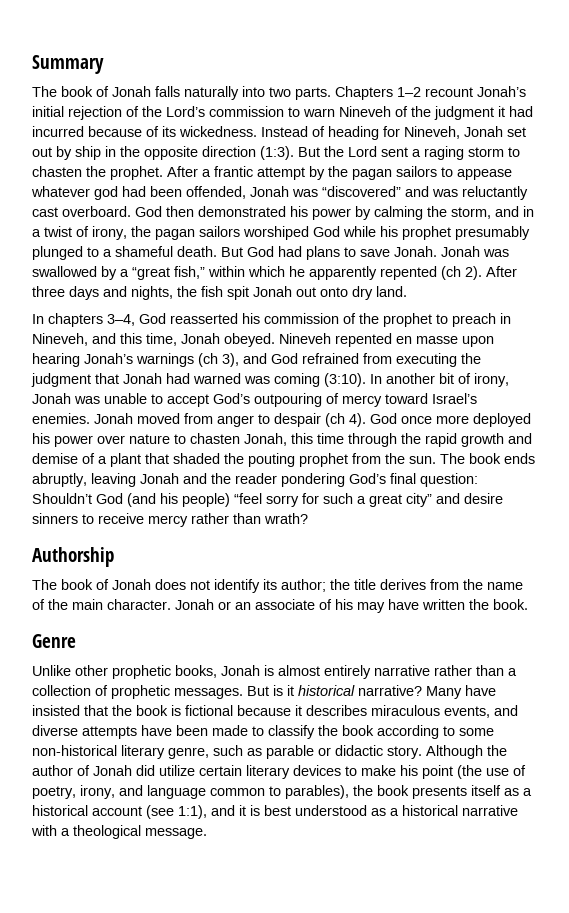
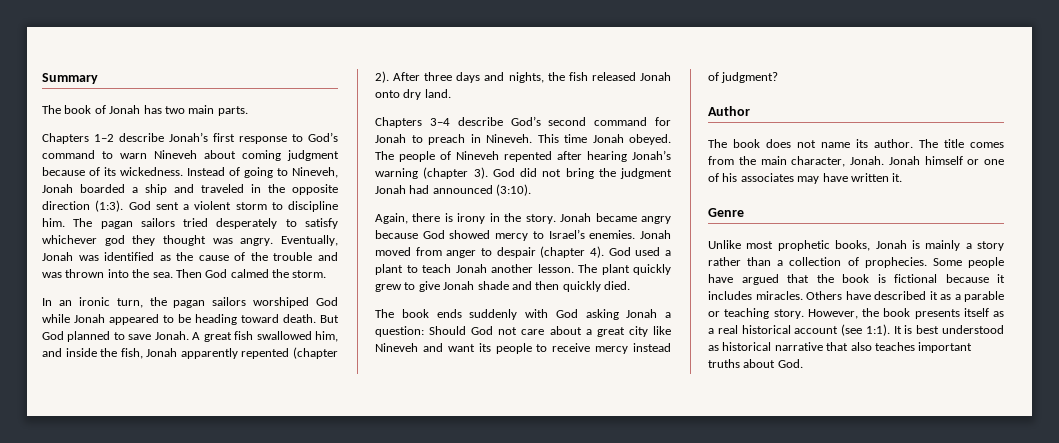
- The book of Jonah falls naturally into two parts. Chapters 1–2 recount Jonah’s initial rejection of the Lord’s commission to warn Nineveh of the judgment it had incurred because of its wickedness.
+ The book of Jonah has two main parts.
+ Chapters 1–2 describe Jonah’s first response to God’s command to warn Nineveh about coming judgment because of its wickedness.
- Instead of heading for Nineveh, Jonah set out by ship in the opposite direction (1:3).
+ Instead of going to Nineveh, Jonah boarded a ship and traveled in the opposite direction (1:3).
- But the Lord sent a raging storm to chasten the prophet. After a frantic attempt by the pagan sailors to appease whatever god had been offended, Jonah was “discovered” and was reluctantly cast overboard. God then demonstrated his power by calming the storm, and in a twist of irony, the pagan sailors worshiped God while his prophet presumably plunged to a shameful death.
+ God sent a violent storm to discipline him. The pagan sailors tried desperately to satisfy whichever god they thought was angry. Eventually, Jonah was identified as the cause of the trouble and was thrown into the sea. Then God calmed the storm.
+ In an ironic turn, the pagan sailors worshiped God while Jonah appeared to be heading toward death.
- But God had plans to save Jonah.
+ But God planned to save Jonah.
- Jonah was swallowed by a “great fish,” within which he apparently repented (ch 2).
+ A great fish swallowed him, and inside the fish, Jonah apparently repented (chapter 2).
- After three days and nights, the fish spit Jonah out onto dry land.
+ After three days and nights, the fish released Jonah onto dry land.
- In chapters 3–4, God reasserted his commission of the prophet to preach in Nineveh, and this time, Jonah obeyed. Nineveh repented en masse upon hearing Jonah’s warnings (ch 3), and God refrained from executing the judgment that Jonah had warned was coming (3:10). In another bit of irony, Jonah was unable to accept God’s outpouring of mercy toward Israel’s enemies.
+ Chapters 3–4 describe God’s second command for Jonah to preach in Nineveh. This time Jonah obeyed. The people of Nineveh repented after hearing Jonah’s warning (chapter 3). God did not bring the judgment Jonah had announced (3:10).
+ Again, there is irony in the story. Jonah became angry because God showed mercy to Israel’s enemies.
- Jonah moved from anger to despair (ch 4).
+ Jonah moved from anger to despair (chapter 4).
- God once more deployed his power over nature to chasten Jonah, this time through the rapid growth and demise of a plant that shaded the pouting prophet from the sun. The book ends abruptly, leaving Jonah and the reader pondering God’s final question: Shouldn’t God (and his people) “feel sorry for such a great city” and desire sinners to receive mercy rather than wrath?
- Authorship
- The book of Jonah does not identify its author; the title derives from the name of the main character. Jonah or an associate of his may have written the book.
+ God used a plant to teach Jonah another lesson. The plant quickly grew to give Jonah shade and then quickly died.
+ The book ends suddenly with God asking Jonah a question: Should God not care about a great city like Nineveh and want its people to receive mercy instead of judgment?
+ Author
+ The book does not name its author. The title comes from the main character, Jonah. Jonah himself or one of his associates may have written it.
- Unlike other prophetic books, Jonah is almost entirely narrative rather than a collection of prophetic messages. But is it historical narrative? Many have insisted that the book is fictional because it describes miraculous events, and diverse attempts have been made to classify the book according to some non-historical literary genre, such as parable or didactic story. Although the author of Jonah did utilize certain literary devices to make his point (the use of poetry, irony, and language common to parables), the book presents itself as a historical account (see 1:1), and it is best understood as a historical narrative with a theological message.
+ Unlike most prophetic books, Jonah is mainly a story rather than a collection of prophecies. Some people have argued that the book is fictional because it includes miracles. Others have described it as a parable or teaching story. However, the book presents itself as a real historical account (see 1:1). It is best understood as historical narrative that also teaches important truths about God.

